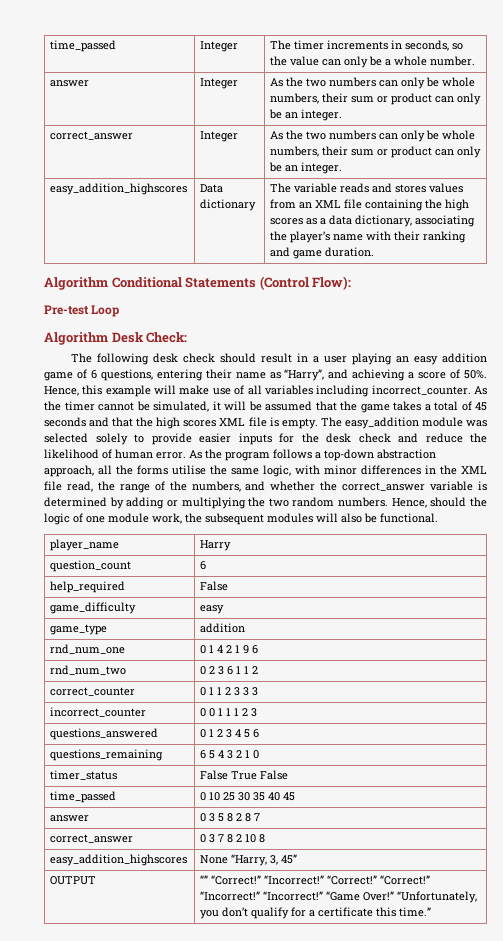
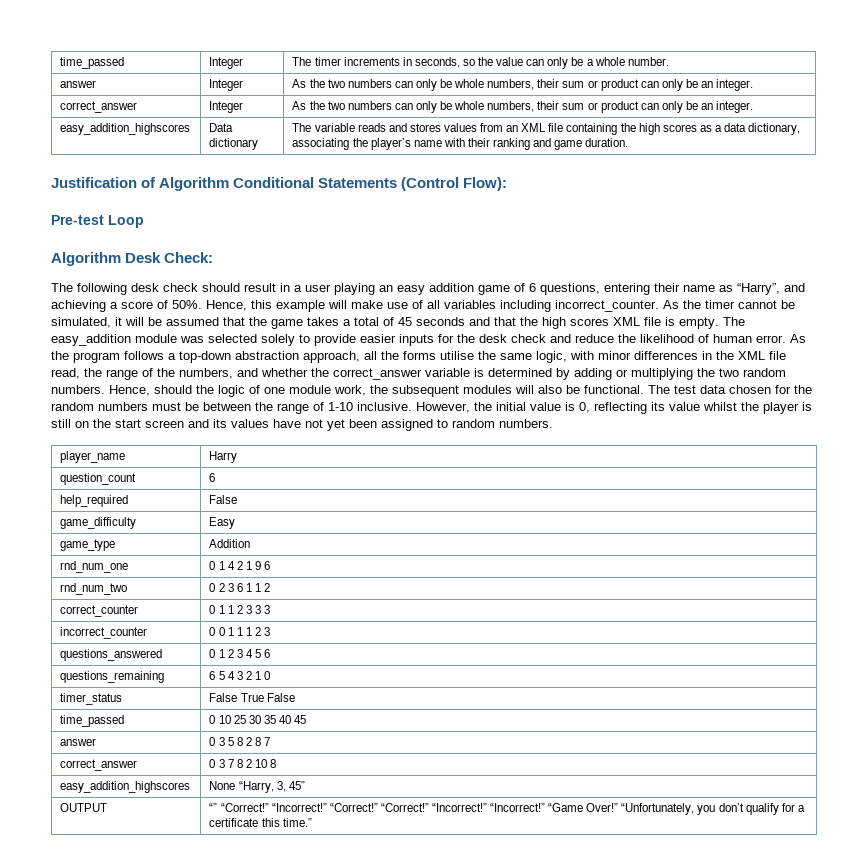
- Algorithm Conditional Statements (Control Flow):
+ Justification of Algorithm Conditional Statements (Control Flow):
+ The test data chosen for the random numbers must be between the range of 1-10 inclusive. However, the initial value is 0, reflecting its value whilst the player is still on the start screen and its values have not yet been assigned to random numbers.
- game_difficulty | easy
+ game_difficulty | Easy
- game_type | addition
+ game_type | Addition

